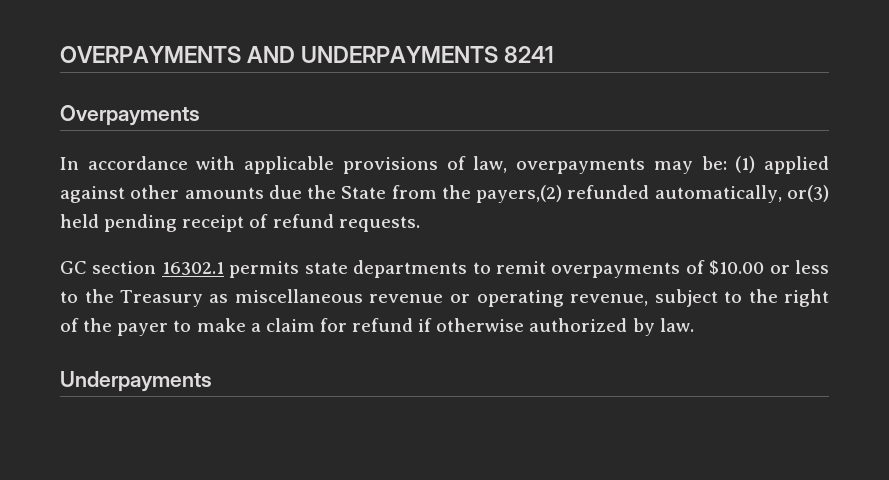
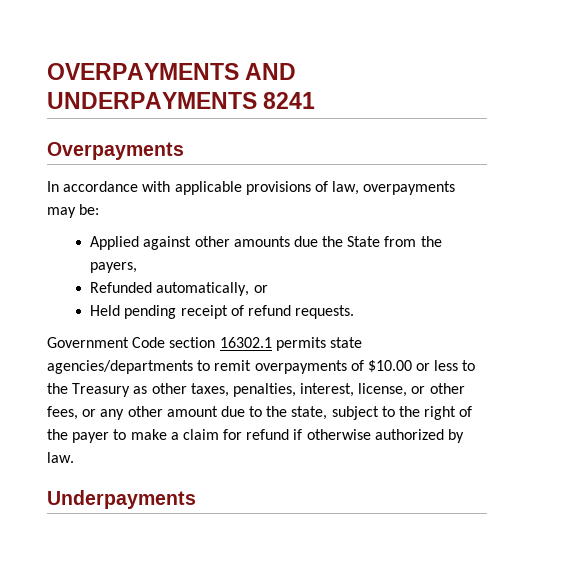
- In accordance with applicable provisions of law, overpayments may be: (1) applied against other amounts due the State from the payers,(2) refunded automatically, or(3) held pending receipt of refund requests.
+ In accordance with applicable provisions of law, overpayments may be:
+ Applied against other amounts due the State from the payers,
+ Refunded automatically, or
+ Held pending receipt of refund requests.
- GC section 16302.1 permits state departments to remit overpayments of $10.00 or less to the Treasury as miscellaneous revenue or operating revenue, subject to the right of the payer to make a claim for refund if otherwise authorized by law.
+ Government Code section 16302.1 permits state agencies/departments to remit overpayments of $10.00 or less to the Treasury as other taxes, penalties, interest, license, or other fees, or any other amount due to the state, subject to the right of the payer to make a claim for refund if otherwise authorized by law.

